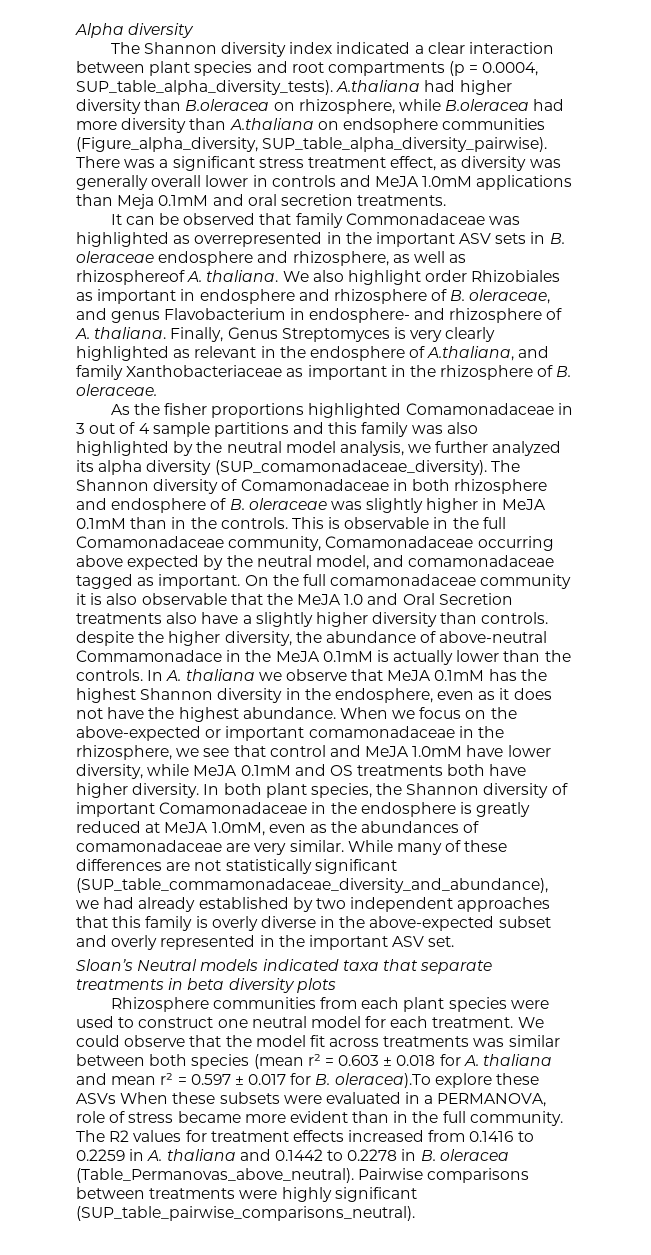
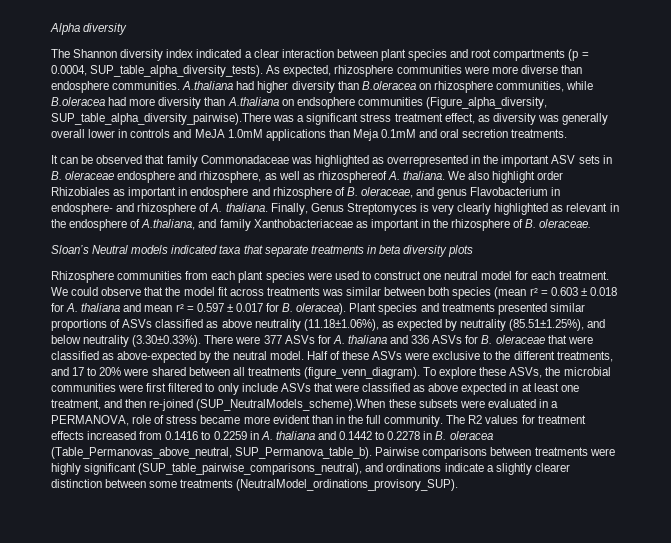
+ As expected, rhizosphere communities were more diverse than endosphere communities.
- A.thaliana had higher diversity than B.oleracea on rhizosphere, while B.oleracea had more diversity than A.thaliana on endsophere communities (Figure_alpha_diversity, SUP_table_alpha_diversity_pairwise). There was a significant stress treatment effect, as diversity was generally overall lower in controls and MeJA 1.0mM applications than Meja 0.1mM and oral secretion treatments.
+ A.thaliana had higher diversity than B.oleracea on rhizosphere communities, while B.oleracea had more diversity than A.thaliana on endsophere communities (Figure_alpha_diversity, SUP_table_alpha_diversity_pairwise).There was a significant stress treatment effect, as diversity was generally overall lower in controls and MeJA 1.0mM applications than Meja 0.1mM and oral secretion treatments.
- As the fisher proportions highlighted Comamonadaceae in 3 out of 4 sample partitions and this family was also highlighted by the neutral model analysis, we further analyzed its alpha diversity (SUP_comamonadaceae_diversity). The Shannon diversity of Comamonadaceae in both rhizosphere and endosphere of B. oleraceae was slightly higher in MeJA 0.1mM than in the controls. This is observable in the full Comamonadaceae community, Comamonadaceae occurring above expected by the neutral model, and comamonadaceae tagged as important. On the full comamonadaceae community it is also observable that the MeJA 1.0 and Oral Secretion treatments also have a slightly higher diversity than controls. despite the higher diversity, the abundance of above-neutral Commamonadace in the MeJA 0.1mM is actually lower than the controls. In A. thaliana we observe that MeJA 0.1mM has the highest Shannon diversity in the endosphere, even as it does not have the highest abundance. When we focus on the above-expected or important comamonadaceae in the rhizosphere, we see that control and MeJA 1.0mM have lower diversity, while MeJA 0.1mM and OS treatments both have higher diversity. In both plant species, the Shannon diversity of important Comamonadaceae in the endosphere is greatly reduced at MeJA 1.0mM, even as the abundances of comamonadaceae are very similar. While many of these differences are not statistically significant (SUP_table_commamonadaceae_diversity_and_abundance), we had already established by two independent approaches that this family is overly diverse in the above-expected subset and overly represented in the important ASV set.
- We could observe that the model fit across treatments was similar between both species (mean r² = 0.603 ± 0.018 for A. thaliana and mean r² = 0.597 ± 0.017 for B. oleracea).To explore these ASVs When these subsets were evaluated in a PERMANOVA, role of stress became more evident than in the full community.
+ We could observe that the model fit across treatments was similar between both species (mean r² = 0.603 ± 0.018 for A. thaliana and mean r² = 0.597 ± 0.017 for B. oleracea). Plant species and treatments presented similar proportions of ASVs classified as above neutrality (11.18±1.06%), as expected by neutrality (85.51±1.25%), and below neutrality (3.30±0.33%). There were 377 ASVs for A. thaliana and 336 ASVs for B. oleraceae that were classified as above-expected by the neutral model. Half of these ASVs were exclusive to the different treatments, and 17 to 20% were shared between all treatments (figure_venn_diagram). To explore these ASVs, the microbial communities were first filtered to only include ASVs that were classified as above expected in at least one treatment, and then re-joined (SUP_NeutralModels_scheme).When these subsets were evaluated in a PERMANOVA, role of stress became more evident than in the full community.
- The R2 values for treatment effects increased from 0.1416 to 0.2259 in A. thaliana and 0.1442 to 0.2278 in B. oleracea (Table_Permanovas_above_neutral).
+ The R2 values for treatment effects increased from 0.1416 to 0.2259 in A. thaliana and 0.1442 to 0.2278 in B. oleracea (Table_Permanovas_above_neutral, SUP_Permanova_table_b).
- Pairwise comparisons between treatments were highly significant (SUP_table_pairwise_comparisons_neutral).
+ Pairwise comparisons between treatments were highly significant (SUP_table_pairwise_comparisons_neutral), and ordinations indicate a slightly clearer distinction between some treatments (NeutralModel_ordinations_provisory_SUP).

